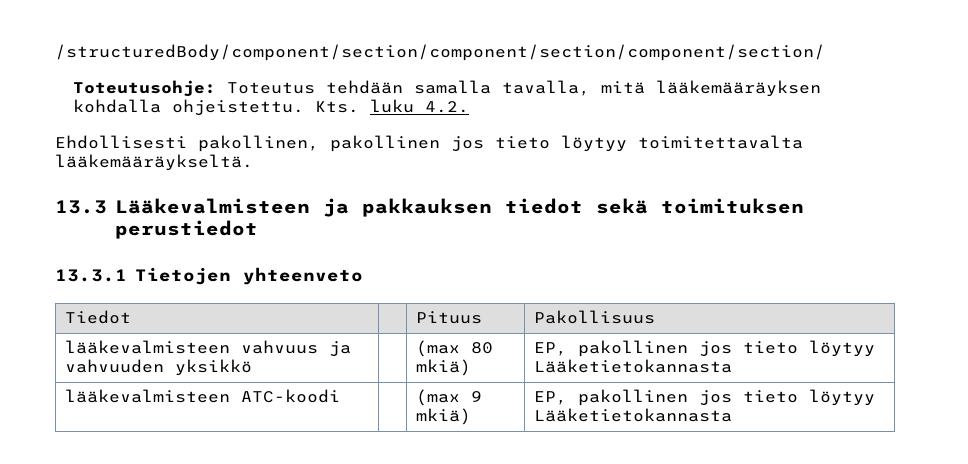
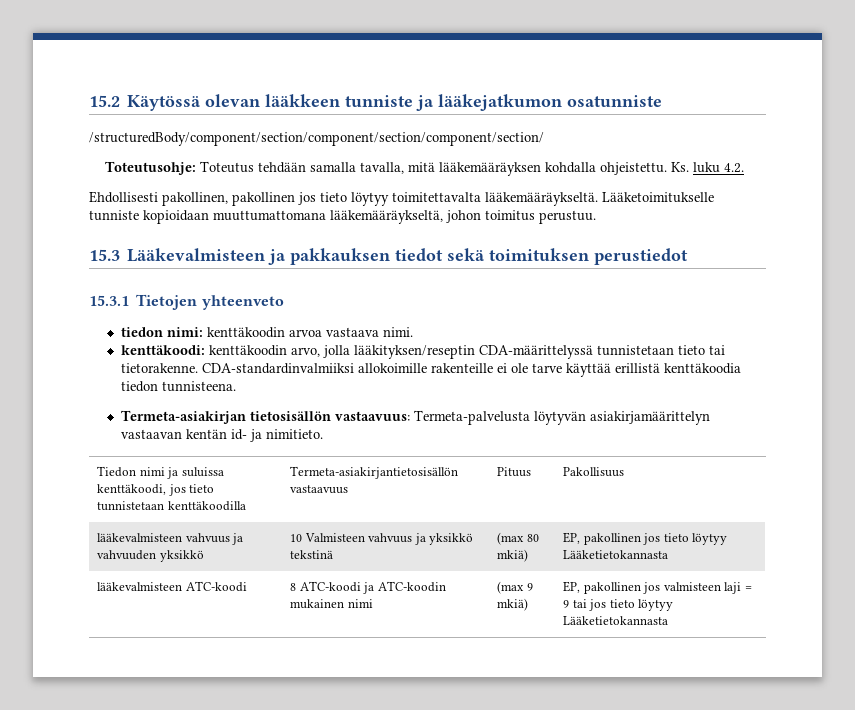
+ 15.2 Käytössä olevan lääkkeen tunniste ja lääkejatkumon osatunniste
- Kts. luku 4.2.
+ Ks. luku 4.2.
- Ehdollisesti pakollinen, pakollinen jos tieto löytyy toimitettavalta lääkemääräykseltä.
- 13.3 Lääkevalmisteen ja pakkauksen tiedot sekä toimituksen perustiedot
+ Ehdollisesti pakollinen, pakollinen jos tieto löytyy toimitettavalta lääkemääräykseltä. Lääketoimitukselle tunniste kopioidaan muuttumattomana lääkemääräykseltä, johon toimitus perustuu.
+ 15.3 Lääkevalmisteen ja pakkauksen tiedot sekä toimituksen perustiedot
- 13.3.1 Tietojen yhteenveto
+ 15.3.1 Tietojen yhteenveto
- Tiedot | | Pituus | Pakollisuus
+ tiedon nimi: kenttäkoodin arvoa vastaava nimi.
+ kenttäkoodi: kenttäkoodin arvo, jolla lääkityksen/reseptin CDA-määrittelyssä tunnistetaan tieto tai tietorakenne. CDA-standardinvalmiiksi allokoimille rakenteille ei ole tarve käyttää erillistä kenttäkoodia tiedon tunnisteena.
+ Termeta-asiakirjan tietosisällön vastaavuus: Termeta-palvelusta löytyvän asiakirjamäärittelyn vastaavan kentän id- ja nimitieto.
+ Tiedon nimi ja suluissa kenttäkoodi, jos tieto tunnistetaan kenttäkoodilla | Termeta-asiakirjantietosisällön vastaavuus | Pituus | Pakollisuus
- lääkevalmisteen vahvuus ja vahvuuden yksikkö | | (max 80 mkiä) | EP, pakollinen jos tieto löytyy Lääketietokannasta
+ lääkevalmisteen vahvuus ja vahvuuden yksikkö | 10 Valmisteen vahvuus ja yksikkö tekstinä | (max 80 mkiä) | EP, pakollinen jos tieto löytyy Lääketietokannasta
- lääkevalmisteen ATC-koodi | | (max 9 mkiä) | EP, pakollinen jos tieto löytyy Lääketietokannasta
+ lääkevalmisteen ATC-koodi | 8 ATC-koodi ja ATC-koodin mukainen nimi | (max 9 mkiä) | EP, pakollinen jos valmisteen laji = 9 tai jos tieto löytyy Lääketietokannasta

